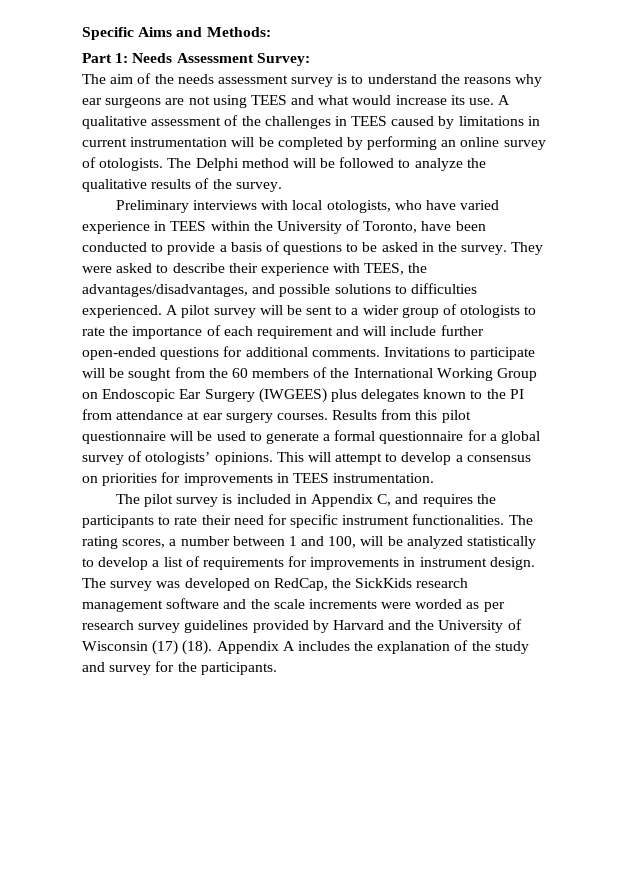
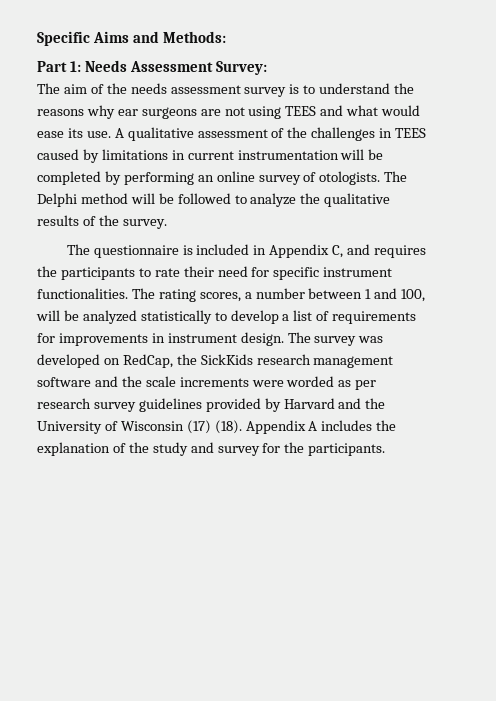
- The aim of the needs assessment survey is to understand the reasons why ear surgeons are not using TEES and what would increase its use.
+ The aim of the needs assessment survey is to understand the reasons why ear surgeons are not using TEES and what would ease its use.
- Preliminary interviews with local otologists, who have varied experience in TEES within the University of Toronto, have been conducted to provide a basis of questions to be asked in the survey. They were asked to describe their experience with TEES, the advantages/disadvantages, and possible solutions to difficulties experienced. A pilot survey will be sent to a wider group of otologists to rate the importance of each requirement and will include further open-ended questions for additional comments. Invitations to participate will be sought from the 60 members of the International Working Group on Endoscopic Ear Surgery (IWGEES) plus delegates known to the PI from attendance at ear surgery courses. Results from this pilot questionnaire will be used to generate a formal questionnaire for a global survey of otologists’ opinions. This will attempt to develop a consensus on priorities for improvements in TEES instrumentation.
- The pilot survey is included in Appendix C, and requires the participants to rate their need for specific instrument functionalities.
+ The questionnaire is included in Appendix C, and requires the participants to rate their need for specific instrument functionalities.

